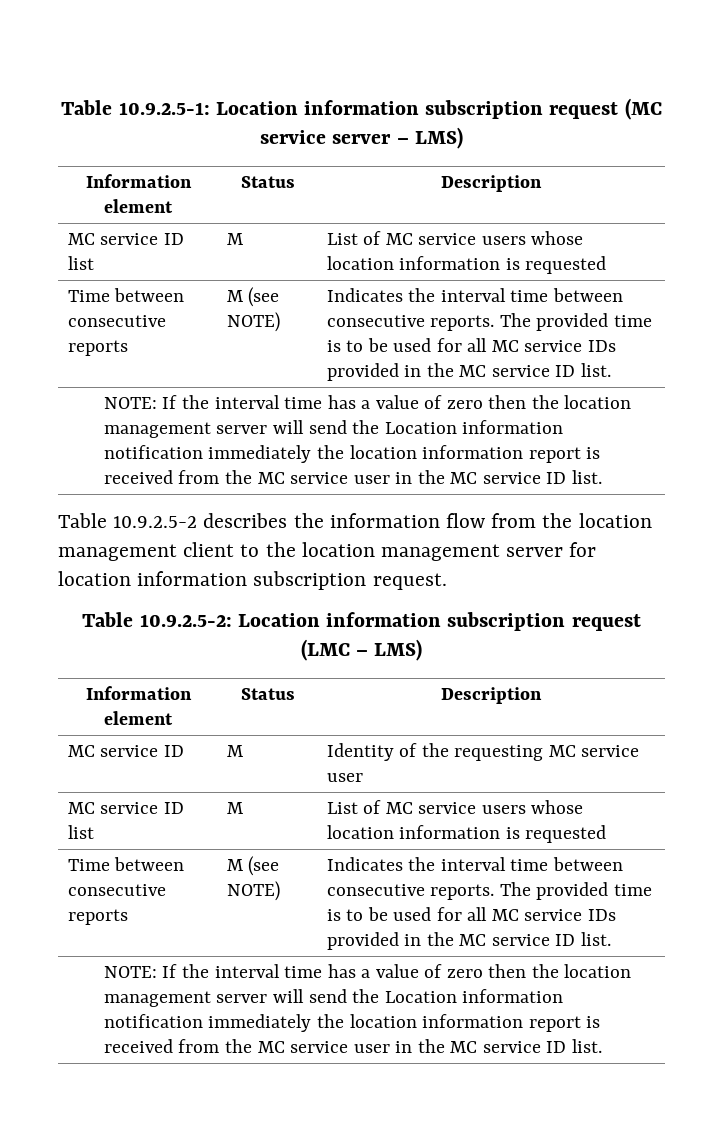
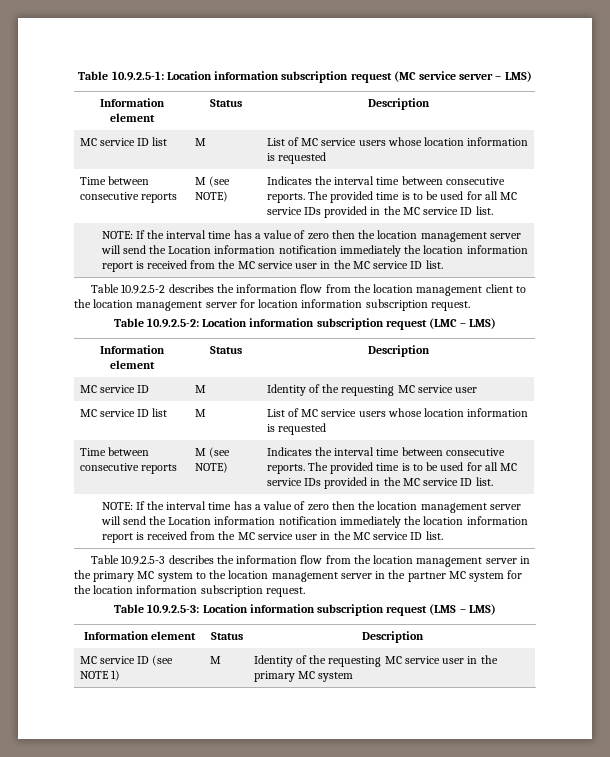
+ Table 10.9.2.5-3 describes the information flow from the location management server in the primary MC system to the location management server in the partner MC system for the location information subscription request.
+ Table 10.9.2.5-3: Location information subscription request (LMS – LMS)
+ Information element | Status | Description
+ MC service ID (see NOTE 1) | M | Identity of the requesting MC service user in the primary MC system

